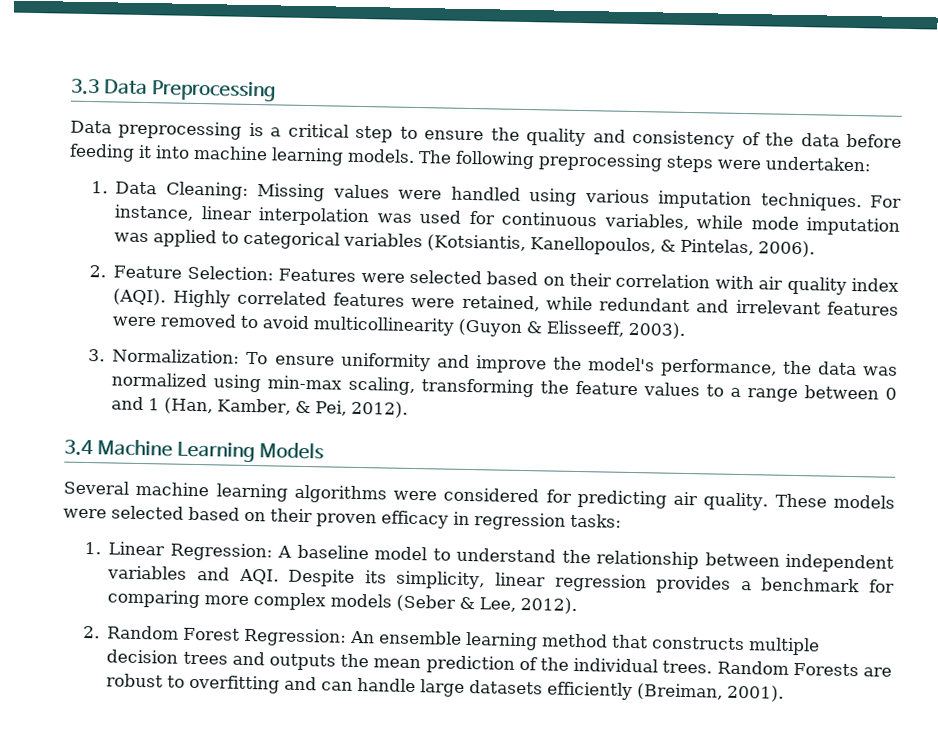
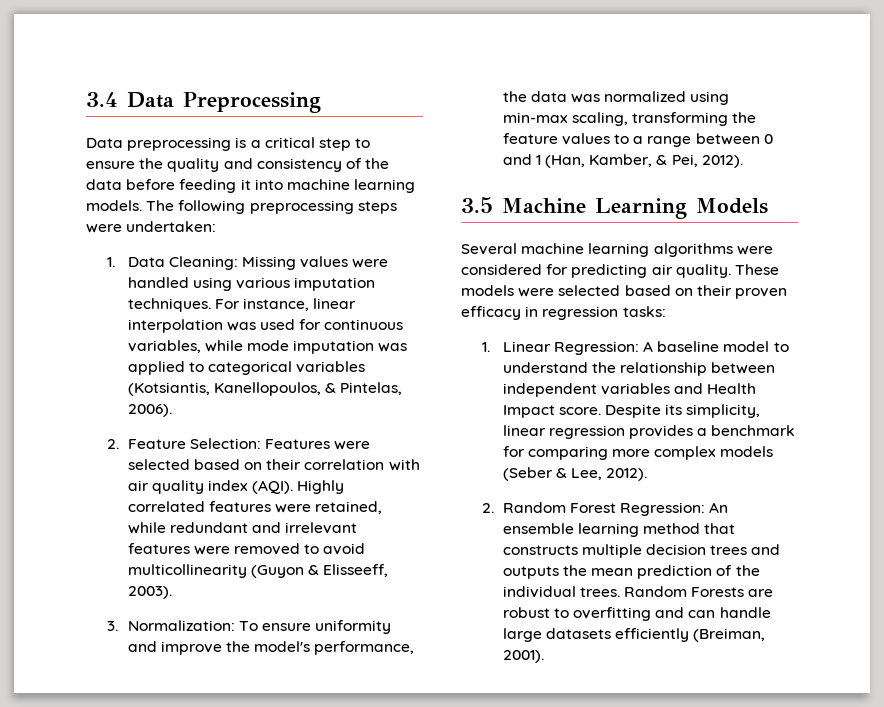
- 3.3 Data Preprocessing
+ 3.4 Data Preprocessing
- 3.4 Machine Learning Models
+ 3.5 Machine Learning Models
- 1. Linear Regression: A baseline model to understand the relationship between independent variables and AQI. Despite its simplicity, linear regression provides a benchmark for comparing more complex models (Seber & Lee, 2012).
+ 1. Linear Regression: A baseline model to understand the relationship between independent variables and Health Impact score. Despite its simplicity, linear regression provides a benchmark for comparing more complex models (Seber & Lee, 2012).

